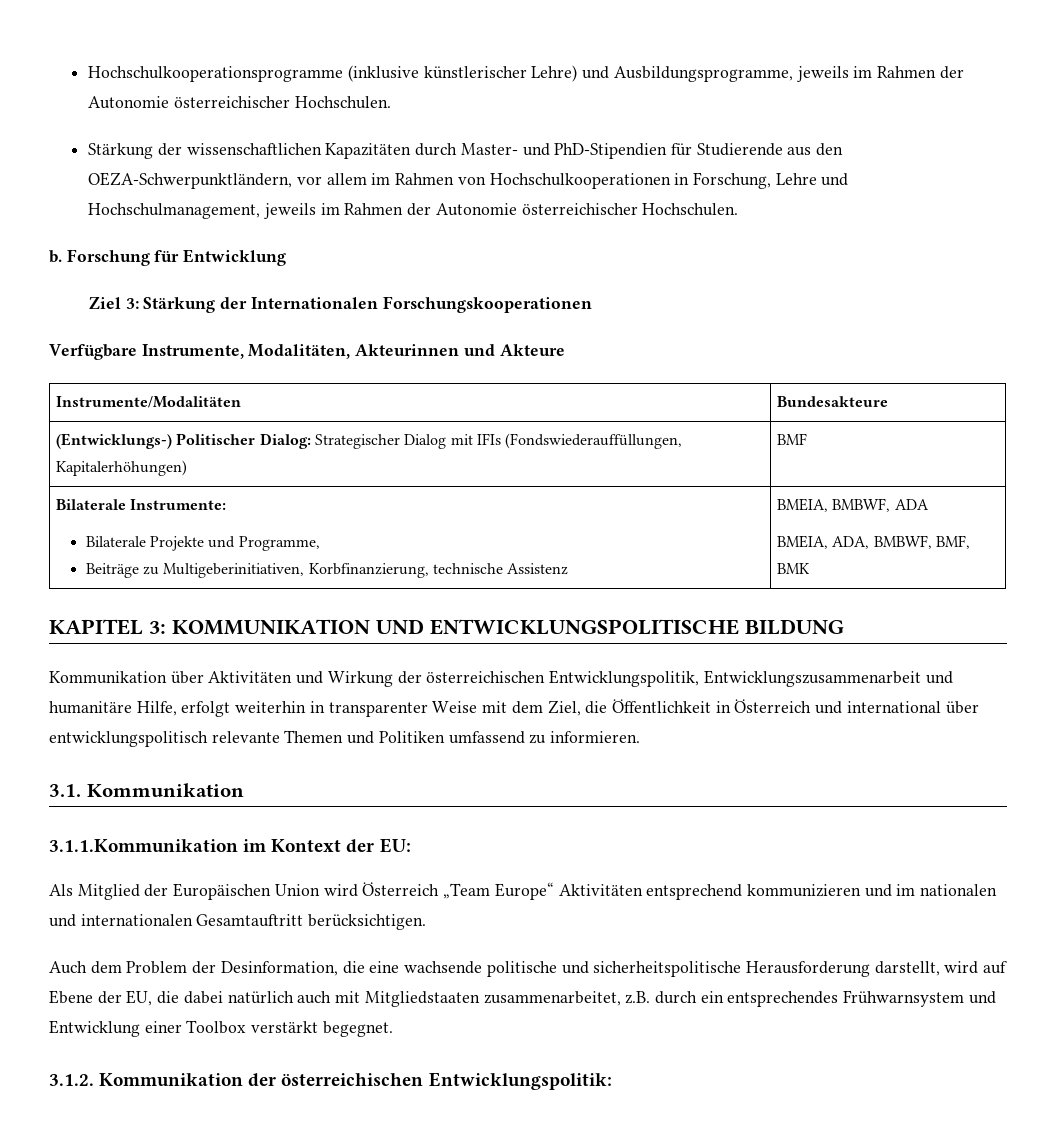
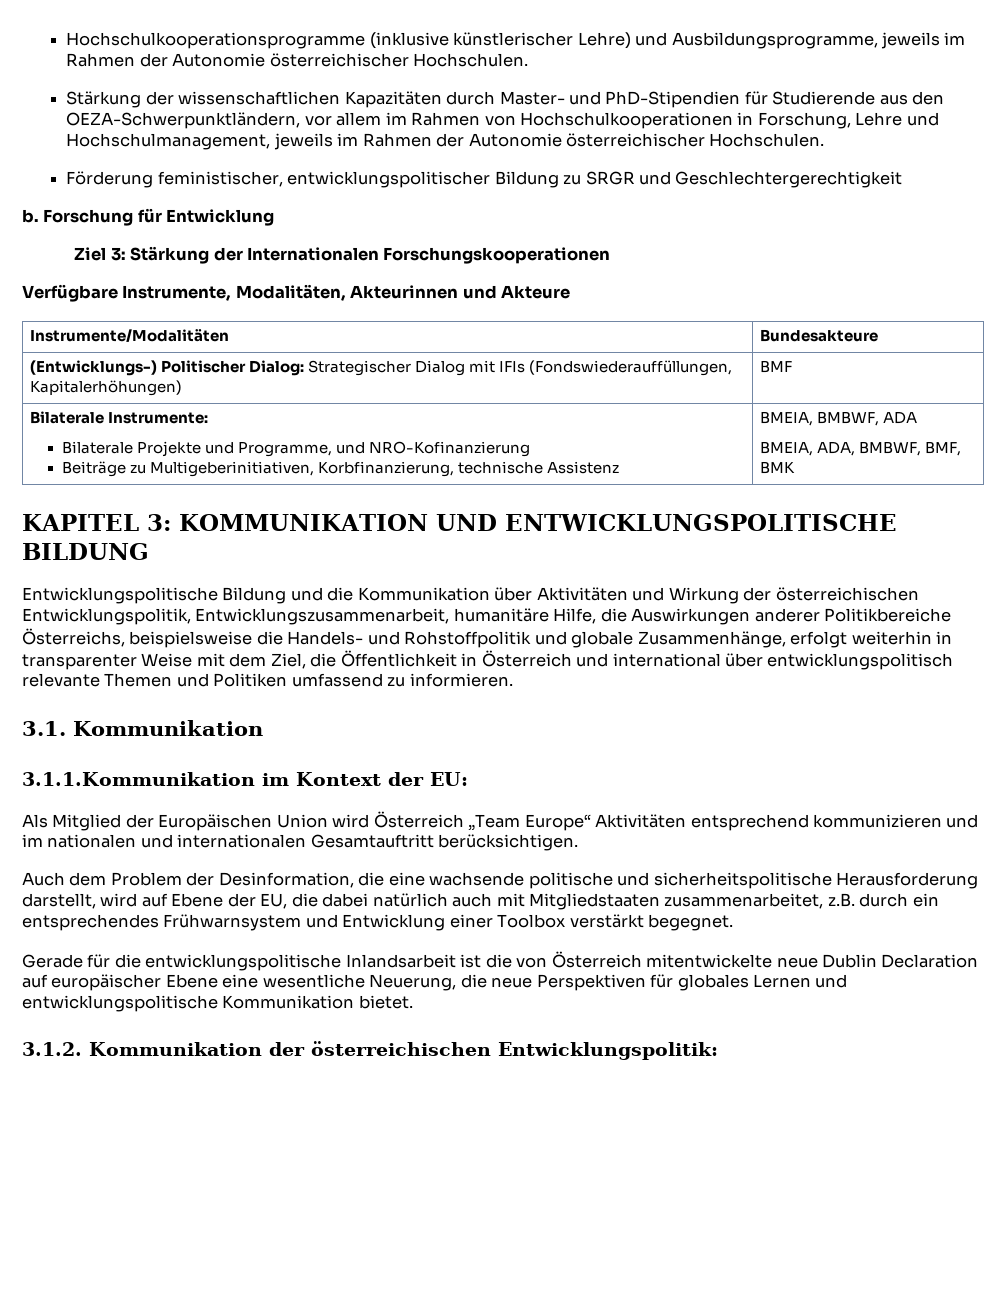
+ Förderung feministischer, entwicklungspolitischer Bildung zu SRGR und Geschlechtergerechtigkeit
  Bilaterale Instrumente:
- Bilaterale Projekte und Programme,
+ Bilaterale Projekte und Programme, und NRO-Kofinanzierung
- Kommunikation über Aktivitäten und Wirkung der österreichischen Entwicklungspolitik, Entwicklungszusammenarbeit und humanitäre Hilfe, erfolgt weiterhin in transparenter Weise mit dem Ziel, die Öffentlichkeit in Österreich und international über entwicklungspolitisch relevante Themen und Politiken umfassend zu informieren.
+ Entwicklungspolitische Bildung und die Kommunikation über Aktivitäten und Wirkung der österreichischen Entwicklungspolitik, Entwicklungszusammenarbeit, humanitäre Hilfe, die Auswirkungen anderer Politikbereiche Österreichs, beispielsweise die Handels- und Rohstoffpolitik und globale Zusammenhänge, erfolgt weiterhin in transparenter Weise mit dem Ziel, die Öffentlichkeit in Österreich und international über entwicklungspolitisch relevante Themen und Politiken umfassend zu informieren.
+ Gerade für die entwicklungspolitische Inlandsarbeit ist die von Österreich mitentwickelte neue Dublin Declaration auf europäischer Ebene eine wesentliche Neuerung, die neue Perspektiven für globales Lernen und entwicklungspolitische Kommunikation bietet.

